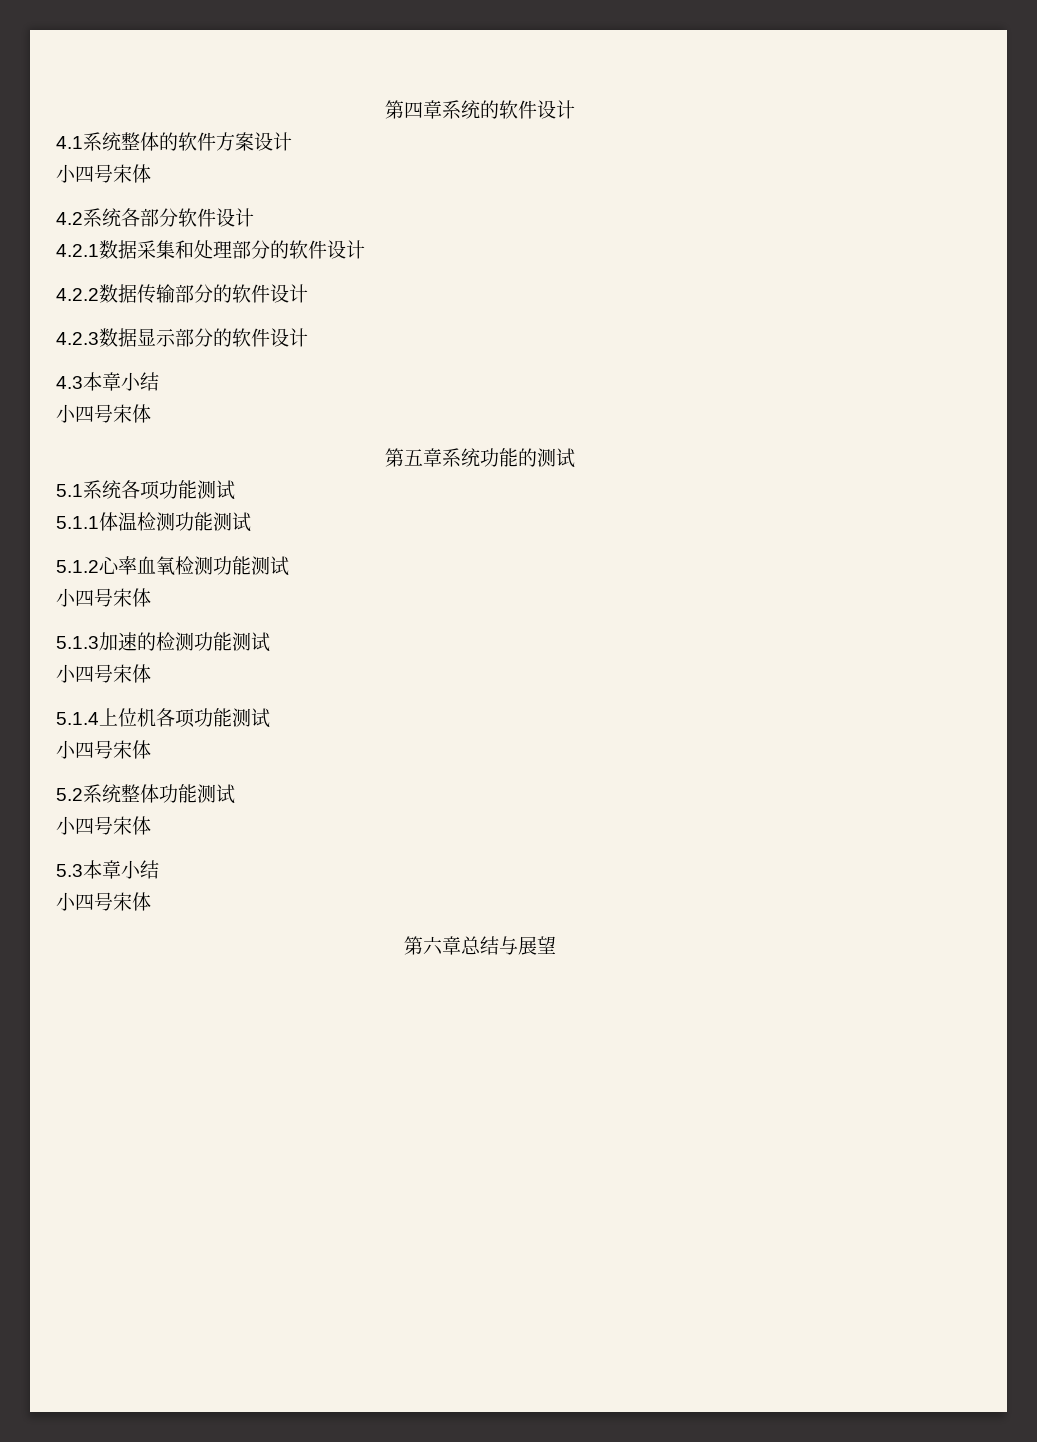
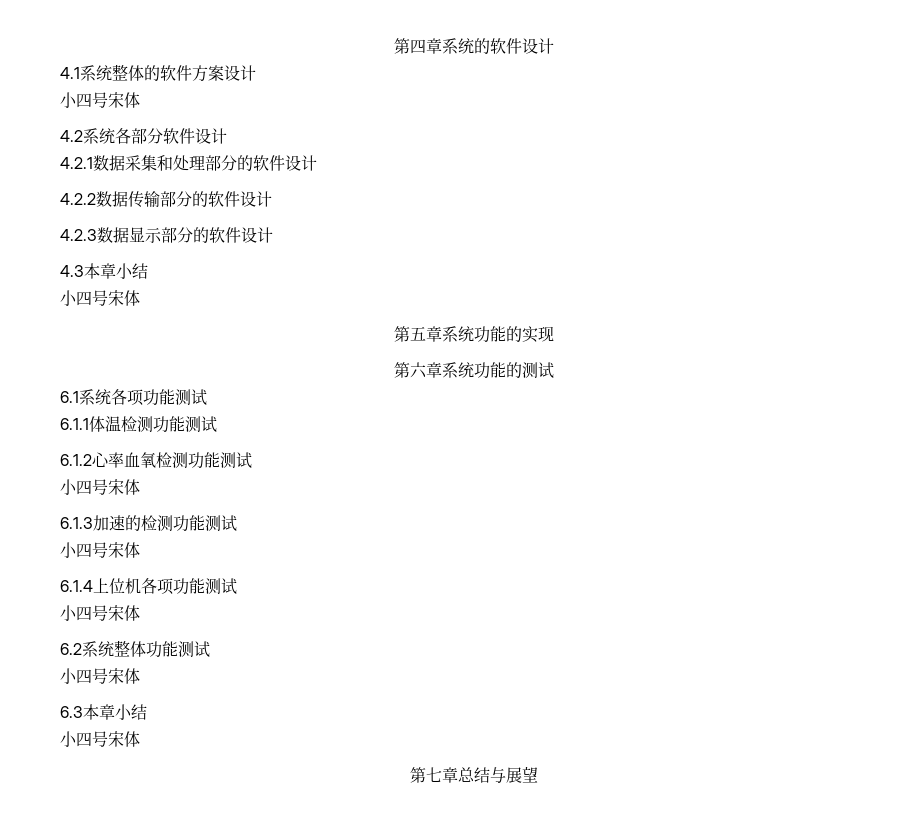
- 第五章系统功能的测试
- 5.1系统各项功能测试
+ 第五章系统功能的实现
+ 第六章系统功能的测试
+ 6.1系统各项功能测试
- 5.1.1体温检测功能测试
+ 6.1.1体温检测功能测试
- 5.1.2心率血氧检测功能测试
+ 6.1.2心率血氧检测功能测试
- 5.1.3加速的检测功能测试
+ 6.1.3加速的检测功能测试
- 5.1.4上位机各项功能测试
+ 6.1.4上位机各项功能测试
- 5.2系统整体功能测试
+ 6.2系统整体功能测试
- 5.3本章小结
+ 6.3本章小结
  小四号宋体
- 第六章总结与展望
+ 第七章总结与展望

